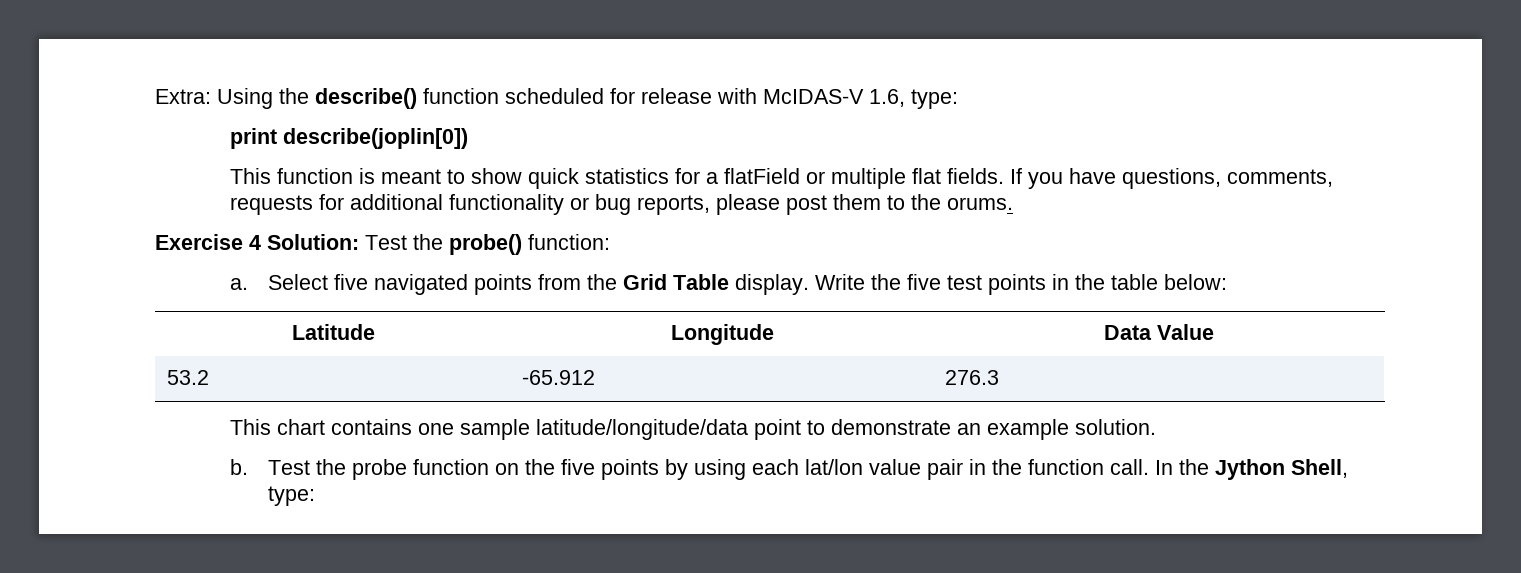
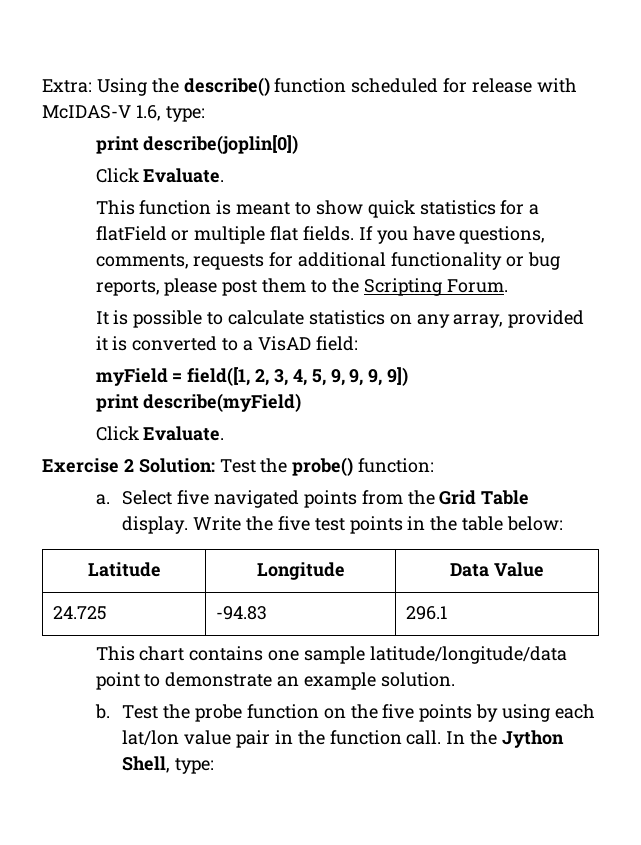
  print describe(joplin[0])
+ Click Evaluate.
- If you have questions, comments, requests for additional functionality or bug reports, please post them to the orums.
+ If you have questions, comments, requests for additional functionality or bug reports, please post them to the Scripting Forum.
+ It is possible to calculate statistics on any array, provided it is converted to a VisAD field:
+ myField = field([1, 2, 3, 4, 5, 9, 9, 9, 9])
+ print describe(myField)
+ Click Evaluate.
- Exercise 4 Solution: Test the probe() function:
+ Exercise 2 Solution: Test the probe() function:
- 53.2 | -65.912 | 276.3
+ 24.725 | -94.83 | 296.1

